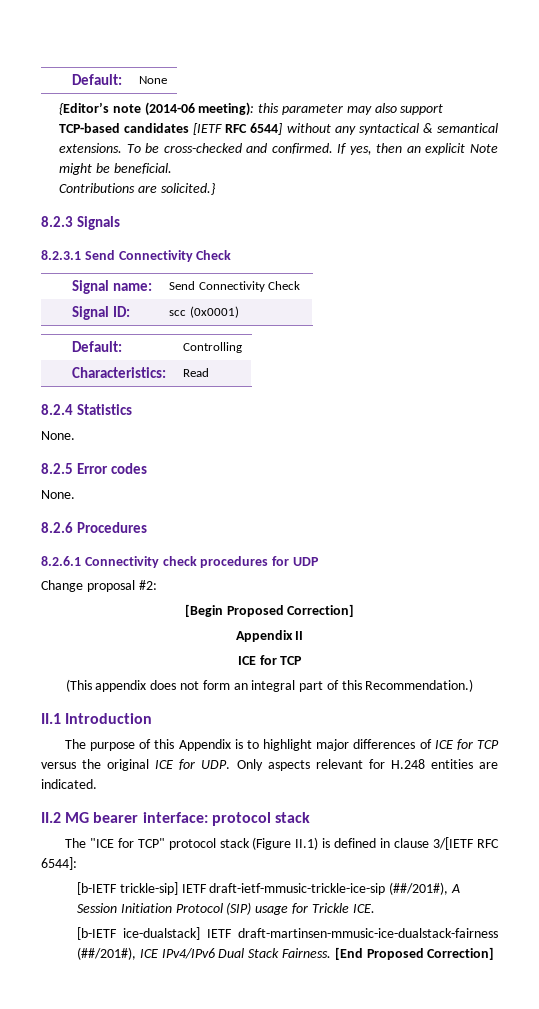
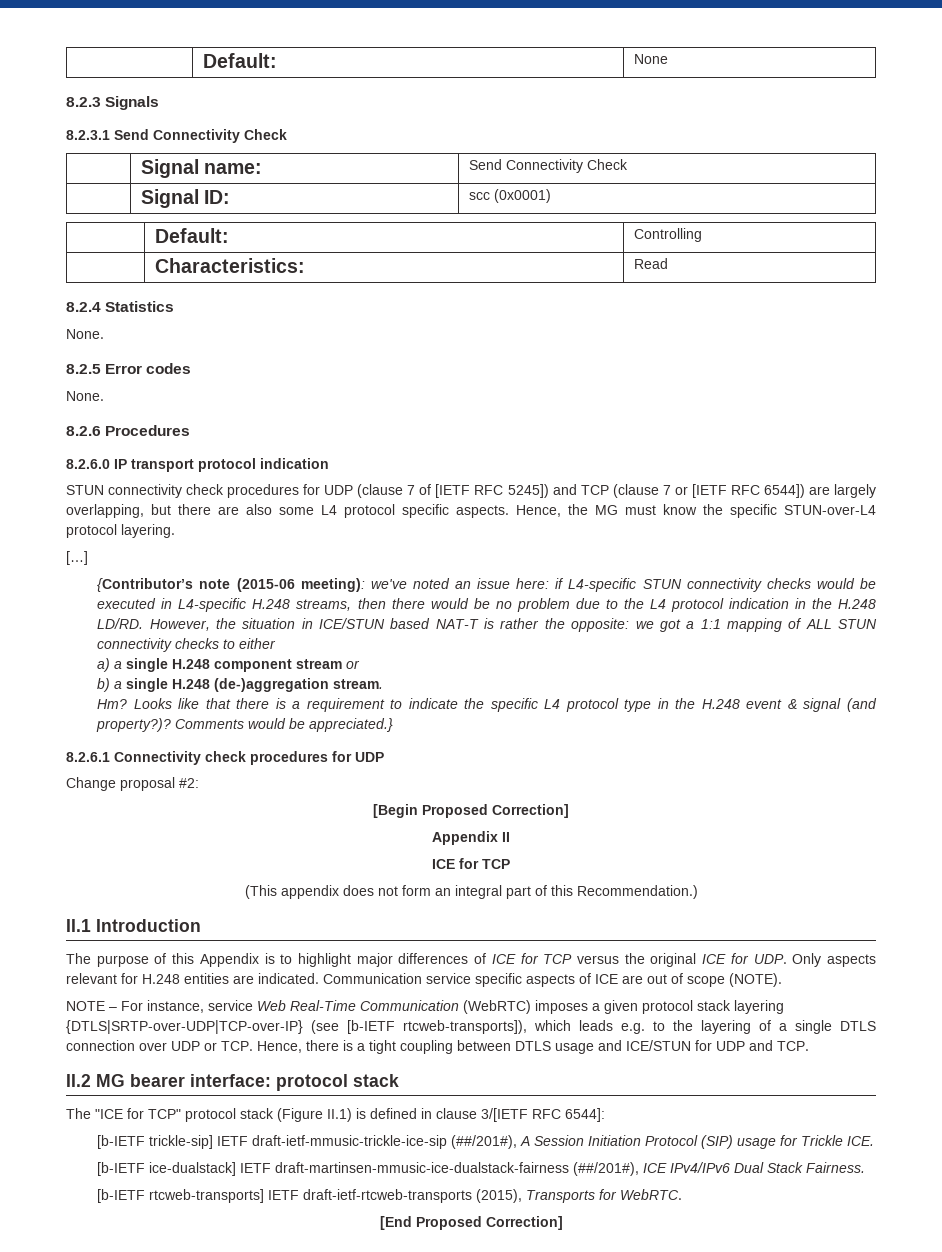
- {Editor’s note (2014-06 meeting): this parameter may also support TCP-based candidates [IETF RFC 6544] without any syntactical & semantical extensions. To be cross-checked and confirmed. If yes, then an explicit Note might be beneficial.
- Contributions are solicited.}
+ 8.2.6.0 IP transport protocol indication
+ STUN connectivity check procedures for UDP (clause 7 of [IETF RFC 5245]) and TCP (clause 7 or [IETF RFC 6544]) are largely overlapping, but there are also some L4 protocol specific aspects. Hence, the MG must know the specific STUN-over-L4 protocol layering.
+ […]
+ {Contributor’s note (2015-06 meeting): we've noted an issue here: if L4-specific STUN connectivity checks would be executed in L4-specific H.248 streams, then there would be no problem due to the L4 protocol indication in the H.248 LD/RD. However, the situation in ICE/STUN based NAT-T is rather the opposite: we got a 1:1 mapping of ALL STUN connectivity checks to either
+ a) a single H.248 component stream or
+ b) a single H.248 (de-)aggregation stream.
+ Hm? Looks like that there is a requirement to indicate the specific L4 protocol type in the H.248 event & signal (and property?)? Comments would be appreciated.}
+ Communication service specific aspects of ICE are out of scope (NOTE).
+ NOTE – For instance, service Web Real-Time Communication (WebRTC) imposes a given protocol stack layering {DTLS|SRTP-over-UDP|TCP-over-IP} (see [b-IETF rtcweb-transports]), which leads e.g. to the layering of a single DTLS connection over UDP or TCP. Hence, there is a tight coupling between DTLS usage and ICE/STUN for UDP and TCP.
- [b-IETF ice-dualstack] IETF draft-martinsen-mmusic-ice-dualstack-fairness (##/201#), ICE IPv4/IPv6 Dual Stack Fairness. [End Proposed Correction]
+ [b-IETF ice-dualstack] IETF draft-martinsen-mmusic-ice-dualstack-fairness (##/201#), ICE IPv4/IPv6 Dual Stack Fairness.
+ [b-IETF rtcweb-transports] IETF draft-ietf-rtcweb-transports (2015), Transports for WebRTC.
+ [End Proposed Correction]

